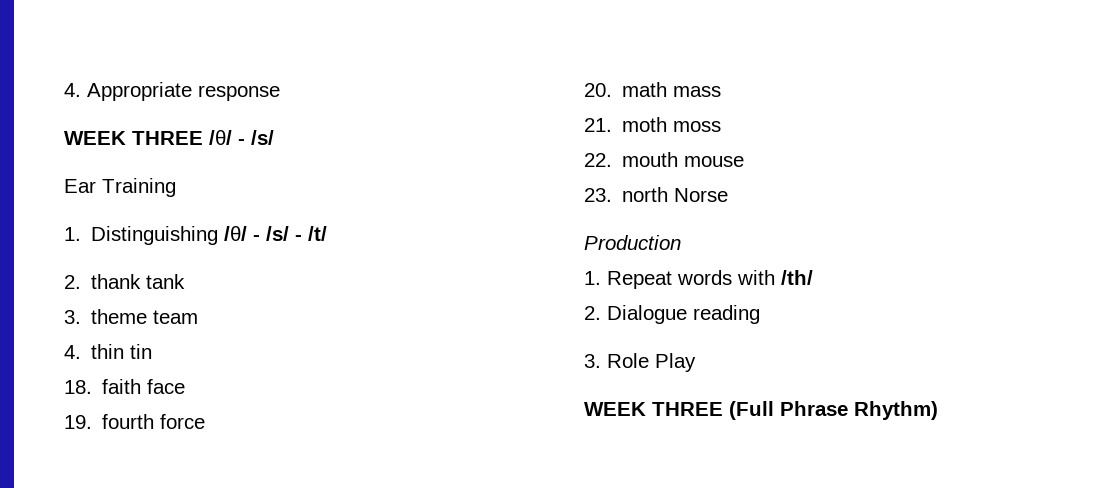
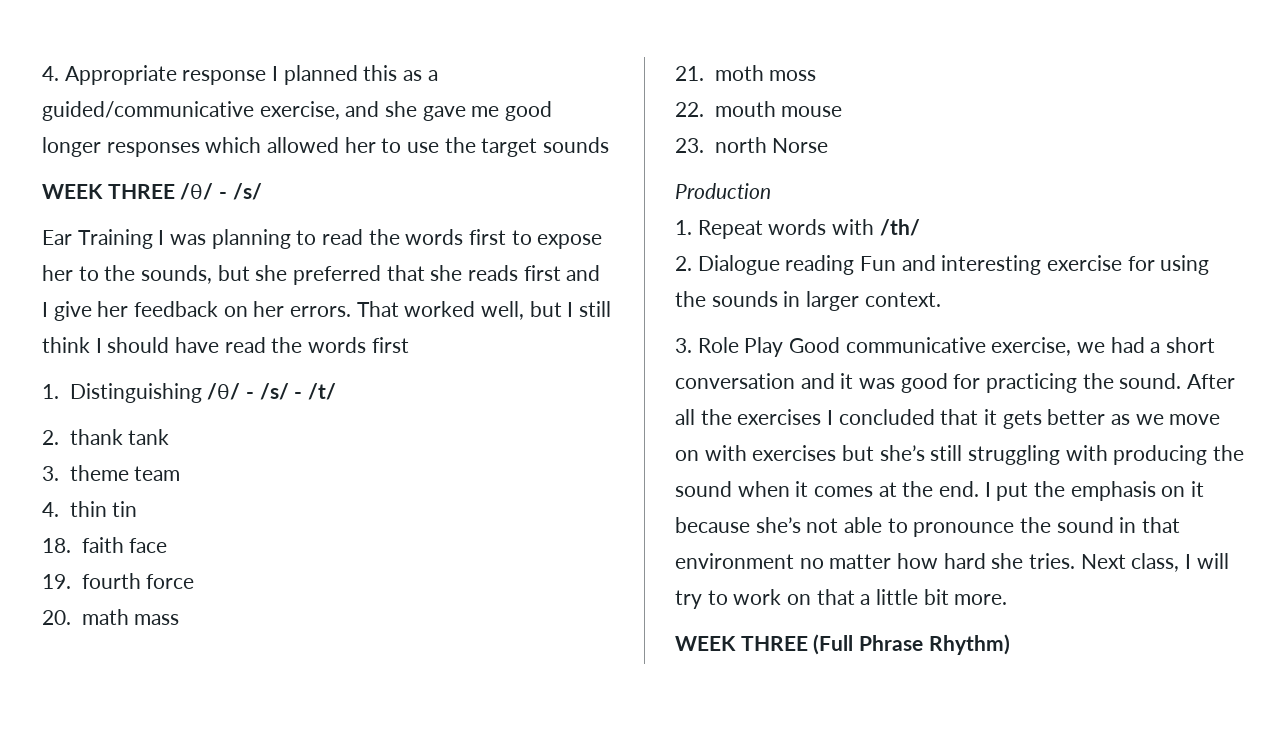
- 4. Appropriate response
+ 4. Appropriate response I planned this as a guided/communicative exercise, and she gave me good longer responses which allowed her to use the target sounds
- Ear Training
+ Ear Training I was planning to read the words first to expose her to the sounds, but she preferred that she reads first and I give her feedback on her errors. That worked well, but I still think I should have read the words first
- 2. Dialogue reading
- 3. Role Play
+ 2. Dialogue reading Fun and interesting exercise for using the sounds in larger context.
+ 3. Role Play Good communicative exercise, we had a short conversation and it was good for practicing the sound. After all the exercises I concluded that it gets better as we move on with exercises but she’s still struggling with producing the sound when it comes at the end. I put the emphasis on it because she’s not able to pronounce the sound in that environment no matter how hard she tries. Next class, I will try to work on that a little bit more.

